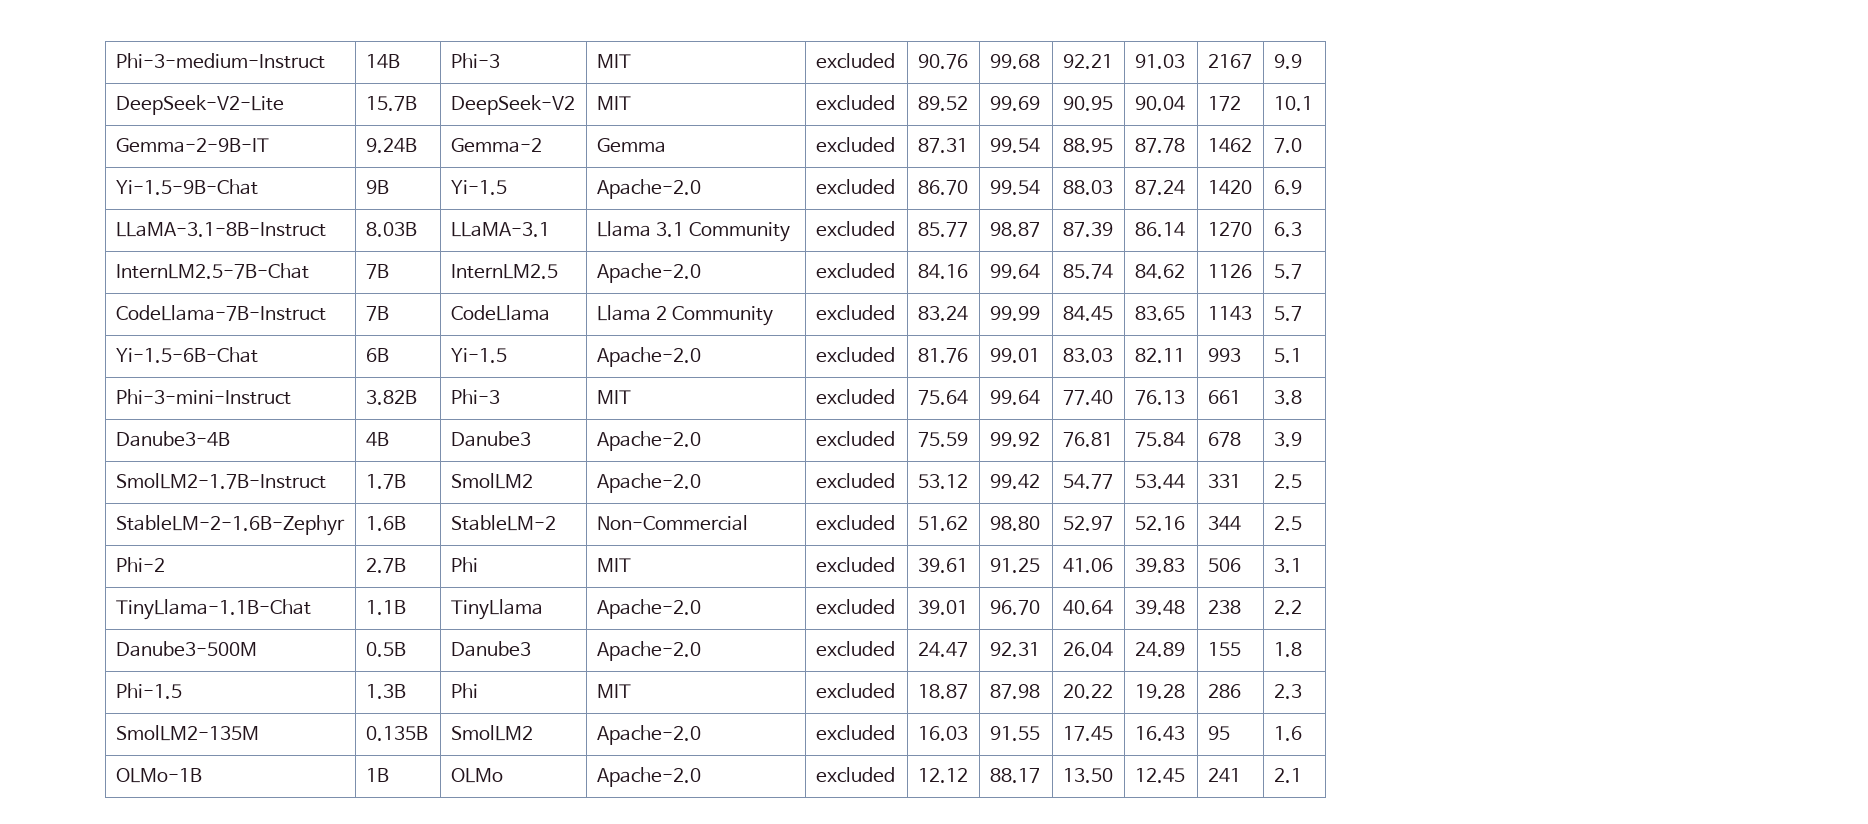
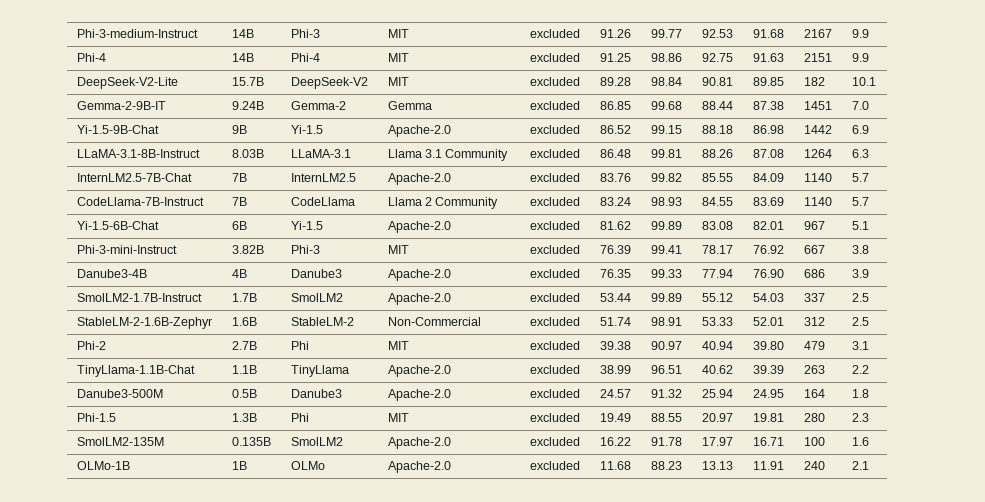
- Phi-3-medium-Instruct | 14B | Phi-3 | MIT | excluded | 90.76 | 99.68 | 92.21 | 91.03 | 2167 | 9.9
+ Phi-3-medium-Instruct | 14B | Phi-3 | MIT | excluded | 91.26 | 99.77 | 92.53 | 91.68 | 2167 | 9.9
+ Phi-4 | 14B | Phi-4 | MIT | excluded | 91.25 | 98.86 | 92.75 | 91.63 | 2151 | 9.9
- DeepSeek-V2-Lite | 15.7B | DeepSeek-V2 | MIT | excluded | 89.52 | 99.69 | 90.95 | 90.04 | 172 | 10.1
+ DeepSeek-V2-Lite | 15.7B | DeepSeek-V2 | MIT | excluded | 89.28 | 98.84 | 90.81 | 89.85 | 182 | 10.1
- Gemma-2-9B-IT | 9.24B | Gemma-2 | Gemma | excluded | 87.31 | 99.54 | 88.95 | 87.78 | 1462 | 7.0
+ Gemma-2-9B-IT | 9.24B | Gemma-2 | Gemma | excluded | 86.85 | 99.68 | 88.44 | 87.38 | 1451 | 7.0
- Yi-1.5-9B-Chat | 9B | Yi-1.5 | Apache-2.0 | excluded | 86.70 | 99.54 | 88.03 | 87.24 | 1420 | 6.9
+ Yi-1.5-9B-Chat | 9B | Yi-1.5 | Apache-2.0 | excluded | 86.52 | 99.15 | 88.18 | 86.98 | 1442 | 6.9
- LLaMA-3.1-8B-Instruct | 8.03B | LLaMA-3.1 | Llama 3.1 Community | excluded | 85.77 | 98.87 | 87.39 | 86.14 | 1270 | 6.3
+ LLaMA-3.1-8B-Instruct | 8.03B | LLaMA-3.1 | Llama 3.1 Community | excluded | 86.48 | 99.81 | 88.26 | 87.08 | 1264 | 6.3
- InternLM2.5-7B-Chat | 7B | InternLM2.5 | Apache-2.0 | excluded | 84.16 | 99.64 | 85.74 | 84.62 | 1126 | 5.7
+ InternLM2.5-7B-Chat | 7B | InternLM2.5 | Apache-2.0 | excluded | 83.76 | 99.82 | 85.55 | 84.09 | 1140 | 5.7
- CodeLlama-7B-Instruct | 7B | CodeLlama | Llama 2 Community | excluded | 83.24 | 99.99 | 84.45 | 83.65 | 1143 | 5.7
+ CodeLlama-7B-Instruct | 7B | CodeLlama | Llama 2 Community | excluded | 83.24 | 98.93 | 84.55 | 83.69 | 1140 | 5.7
- Yi-1.5-6B-Chat | 6B | Yi-1.5 | Apache-2.0 | excluded | 81.76 | 99.01 | 83.03 | 82.11 | 993 | 5.1
+ Yi-1.5-6B-Chat | 6B | Yi-1.5 | Apache-2.0 | excluded | 81.62 | 99.89 | 83.08 | 82.01 | 967 | 5.1
- Phi-3-mini-Instruct | 3.82B | Phi-3 | MIT | excluded | 75.64 | 99.64 | 77.40 | 76.13 | 661 | 3.8
+ Phi-3-mini-Instruct | 3.82B | Phi-3 | MIT | excluded | 76.39 | 99.41 | 78.17 | 76.92 | 667 | 3.8
- Danube3-4B | 4B | Danube3 | Apache-2.0 | excluded | 75.59 | 99.92 | 76.81 | 75.84 | 678 | 3.9
+ Danube3-4B | 4B | Danube3 | Apache-2.0 | excluded | 76.35 | 99.33 | 77.94 | 76.90 | 686 | 3.9
- SmolLM2-1.7B-Instruct | 1.7B | SmolLM2 | Apache-2.0 | excluded | 53.12 | 99.42 | 54.77 | 53.44 | 331 | 2.5
+ SmolLM2-1.7B-Instruct | 1.7B | SmolLM2 | Apache-2.0 | excluded | 53.44 | 99.89 | 55.12 | 54.03 | 337 | 2.5
- StableLM-2-1.6B-Zephyr | 1.6B | StableLM-2 | Non-Commercial | excluded | 51.62 | 98.80 | 52.97 | 52.16 | 344 | 2.5
+ StableLM-2-1.6B-Zephyr | 1.6B | StableLM-2 | Non-Commercial | excluded | 51.74 | 98.91 | 53.33 | 52.01 | 312 | 2.5
- Phi-2 | 2.7B | Phi | MIT | excluded | 39.61 | 91.25 | 41.06 | 39.83 | 506 | 3.1
+ Phi-2 | 2.7B | Phi | MIT | excluded | 39.38 | 90.97 | 40.94 | 39.80 | 479 | 3.1
- TinyLlama-1.1B-Chat | 1.1B | TinyLlama | Apache-2.0 | excluded | 39.01 | 96.70 | 40.64 | 39.48 | 238 | 2.2
+ TinyLlama-1.1B-Chat | 1.1B | TinyLlama | Apache-2.0 | excluded | 38.99 | 96.51 | 40.62 | 39.39 | 263 | 2.2
- Danube3-500M | 0.5B | Danube3 | Apache-2.0 | excluded | 24.47 | 92.31 | 26.04 | 24.89 | 155 | 1.8
+ Danube3-500M | 0.5B | Danube3 | Apache-2.0 | excluded | 24.57 | 91.32 | 25.94 | 24.95 | 164 | 1.8
- Phi-1.5 | 1.3B | Phi | MIT | excluded | 18.87 | 87.98 | 20.22 | 19.28 | 286 | 2.3
+ Phi-1.5 | 1.3B | Phi | MIT | excluded | 19.49 | 88.55 | 20.97 | 19.81 | 280 | 2.3
- SmolLM2-135M | 0.135B | SmolLM2 | Apache-2.0 | excluded | 16.03 | 91.55 | 17.45 | 16.43 | 95 | 1.6
+ SmolLM2-135M | 0.135B | SmolLM2 | Apache-2.0 | excluded | 16.22 | 91.78 | 17.97 | 16.71 | 100 | 1.6
- OLMo-1B | 1B | OLMo | Apache-2.0 | excluded | 12.12 | 88.17 | 13.50 | 12.45 | 241 | 2.1
+ OLMo-1B | 1B | OLMo | Apache-2.0 | excluded | 11.68 | 88.23 | 13.13 | 11.91 | 240 | 2.1

